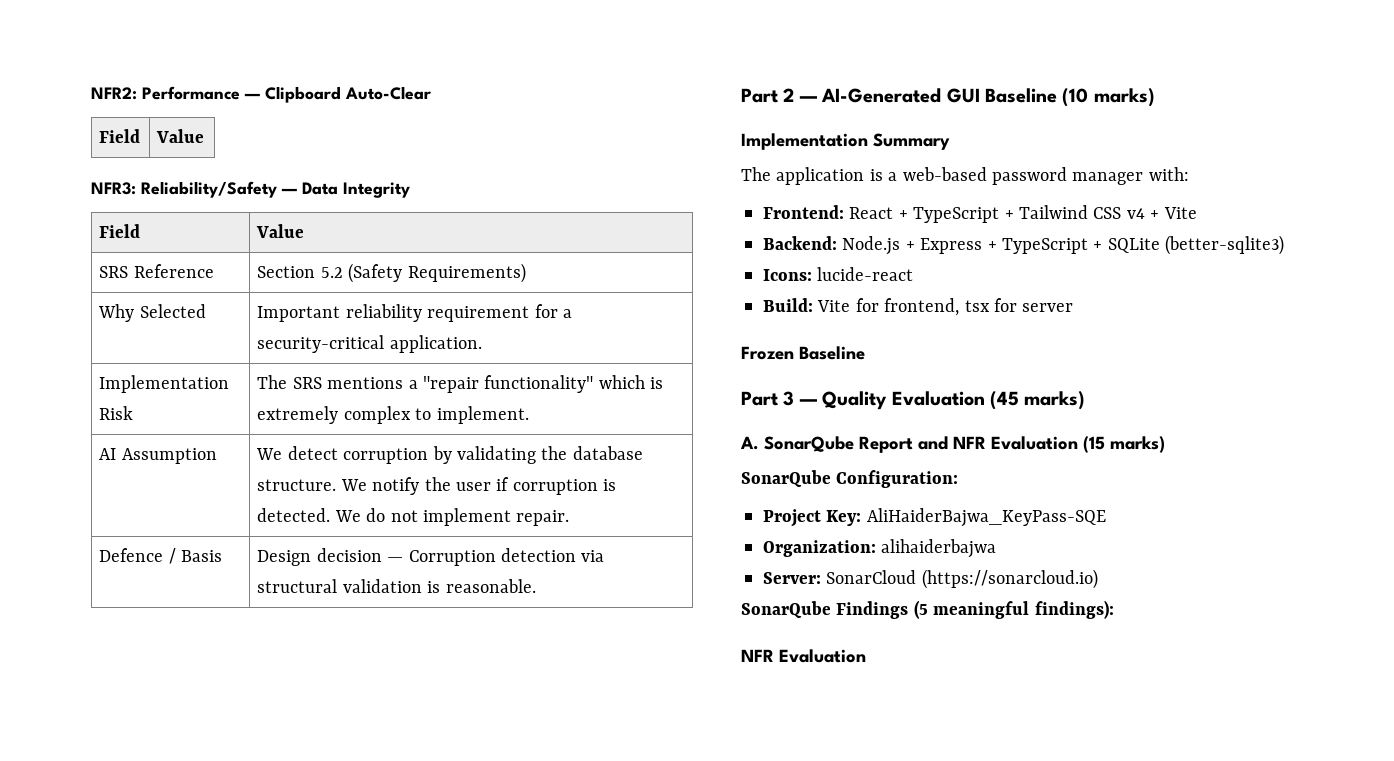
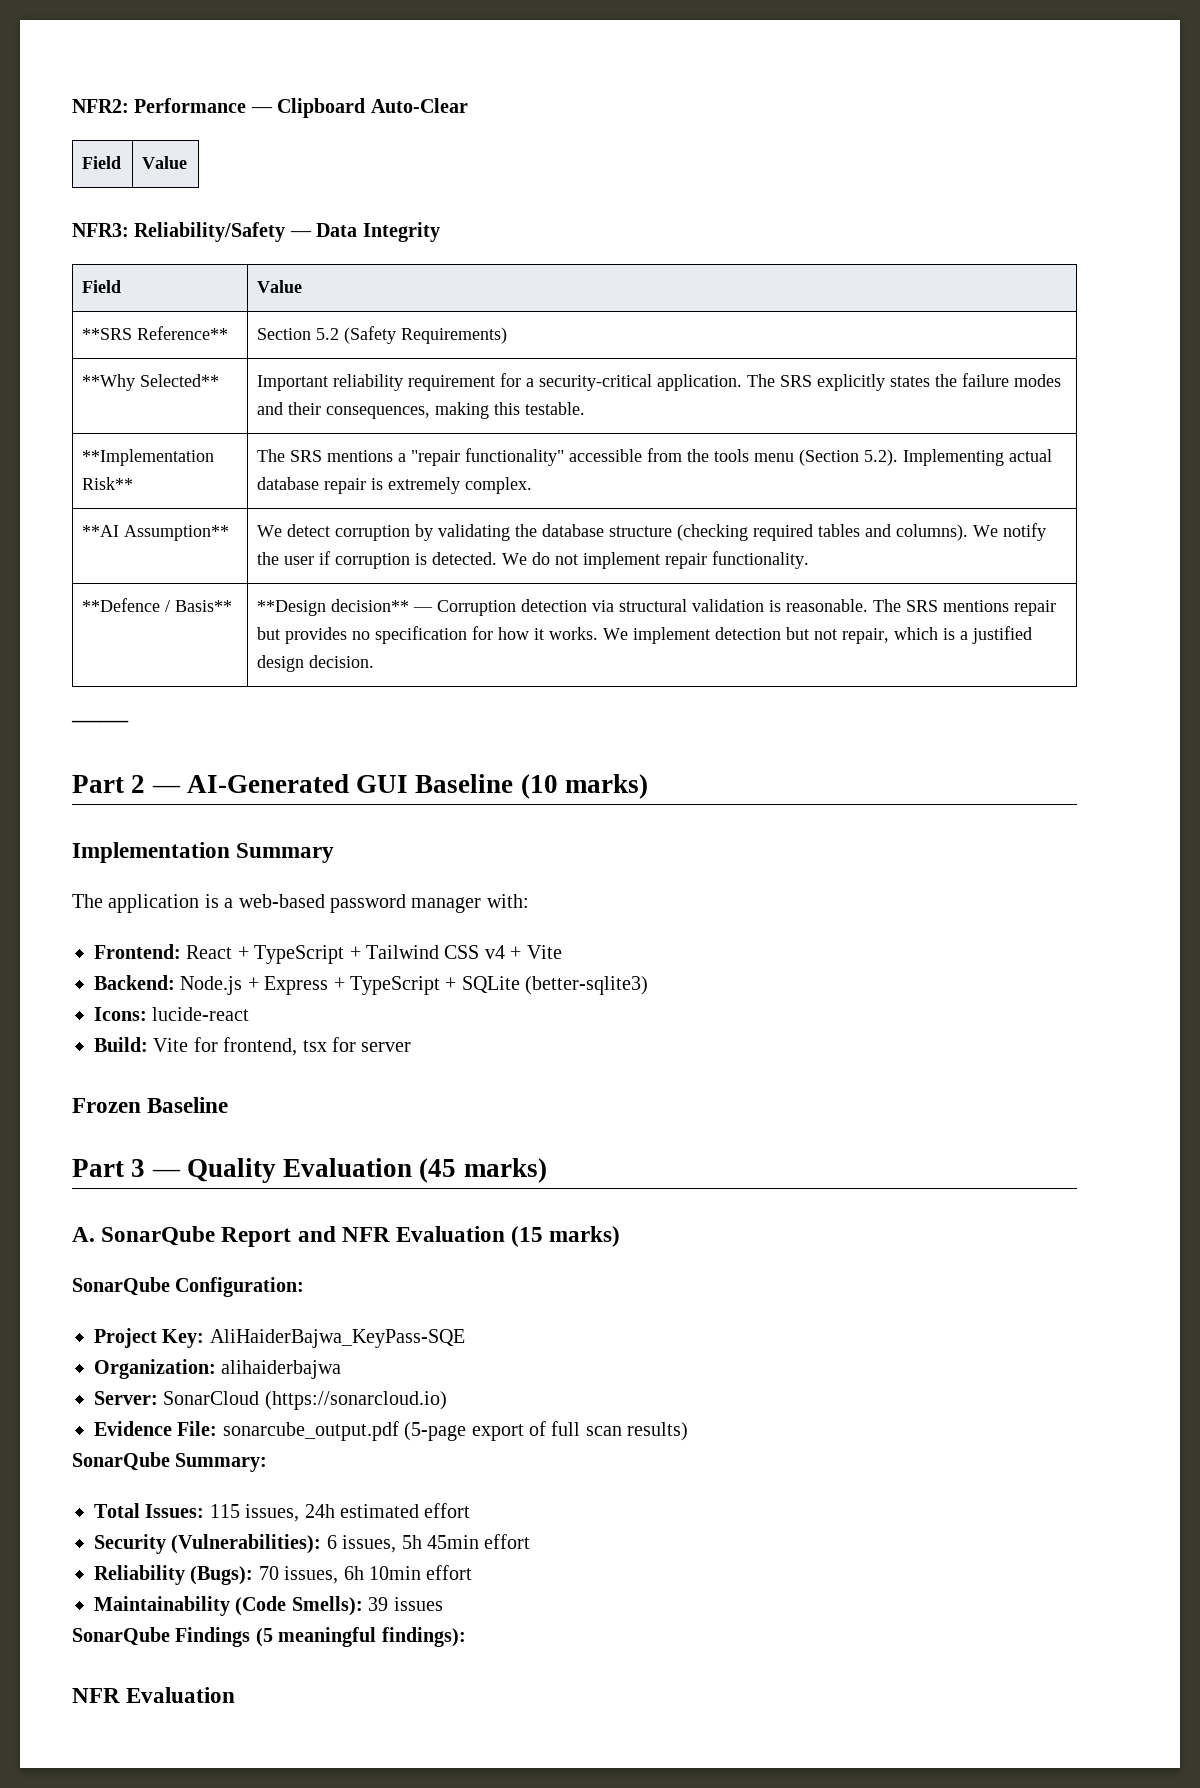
- SRS Reference | Section 5.2 (Safety Requirements)
+ **SRS Reference** | Section 5.2 (Safety Requirements)
- Why Selected | Important reliability requirement for a security-critical application.
- Implementation Risk | The SRS mentions a "repair functionality" which is extremely complex to implement.
- AI Assumption | We detect corruption by validating the database structure. We notify the user if corruption is detected. We do not implement repair.
- Defence / Basis | Design decision — Corruption detection via structural validation is reasonable.
+ **Why Selected** | Important reliability requirement for a security-critical application. The SRS explicitly states the failure modes and their consequences, making this testable.
+ **Implementation Risk** | The SRS mentions a "repair functionality" accessible from the tools menu (Section 5.2). Implementing actual database repair is extremely complex.
+ **AI Assumption** | We detect corruption by validating the database structure (checking required tables and columns). We notify the user if corruption is detected. We do not implement repair functionality.
+ **Defence / Basis** | **Design decision** — Corruption detection via structural validation is reasonable. The SRS mentions repair but provides no specification for how it works. We implement detection but not repair, which is a justified design decision.
+ ────
+ Evidence File: sonarcube_output.pdf (5-page export of full scan results)
+ SonarQube Summary:
+ Total Issues: 115 issues, 24h estimated effort
+ Security (Vulnerabilities): 6 issues, 5h 45min effort
+ Reliability (Bugs): 70 issues, 6h 10min effort
+ Maintainability (Code Smells): 39 issues

